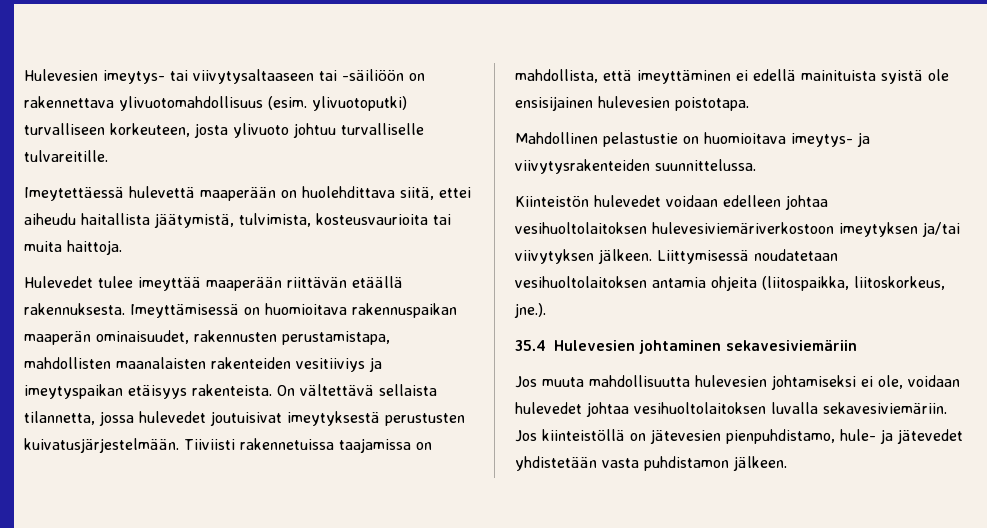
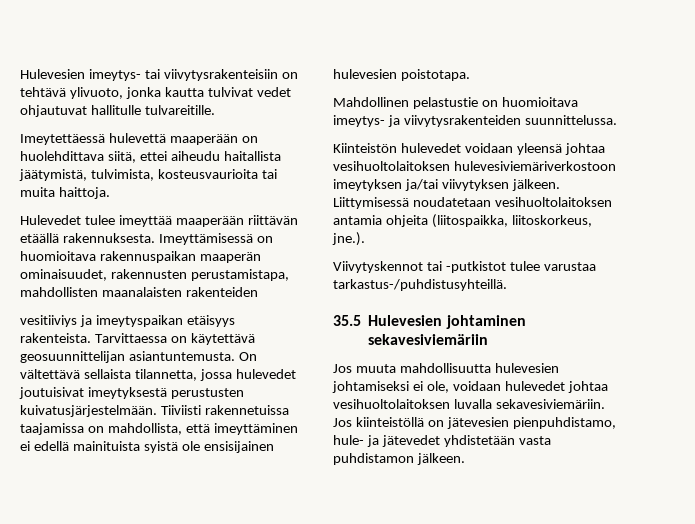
- Hulevesien imeytys- tai viivytysaltaaseen tai -säiliöön on rakennettava ylivuotomahdollisuus (esim. ylivuotoputki) turvalliseen korkeuteen, josta ylivuoto johtuu turvalliselle tulvareitille.
+ Hulevesien imeytys- tai viivytysrakenteisiin on tehtävä ylivuoto, jonka kautta tulvivat vedet ohjautuvat hallitulle tulvareitille.
- Imeyttämisessä on huomioitava rakennuspaikan maaperän ominaisuudet, rakennusten perustamistapa, mahdollisten maanalaisten rakenteiden vesitiiviys ja imeytyspaikan etäisyys rakenteista.
+ Imeyttämisessä on huomioitava rakennuspaikan maaperän ominaisuudet, rakennusten perustamistapa, mahdollisten maanalaisten rakenteiden
+ vesitiiviys ja imeytyspaikan etäisyys rakenteista.
+ Tarvittaessa on käytettävä geosuunnittelijan asiantuntemusta.
- Kiinteistön hulevedet voidaan edelleen johtaa vesihuoltolaitoksen hulevesiviemäriverkostoon imeytyksen ja/tai viivytyksen jälkeen.
+ Kiinteistön hulevedet voidaan yleensä johtaa vesihuoltolaitoksen hulevesiviemäriverkostoon imeytyksen ja/tai viivytyksen jälkeen.
- 35.4 Hulevesien johtaminen sekavesiviemäriin
+ Viivytyskennot tai -putkistot tulee varustaa tarkastus-/puhdistusyhteillä.
+ 35.5 Hulevesien johtaminen sekavesiviemäriin

